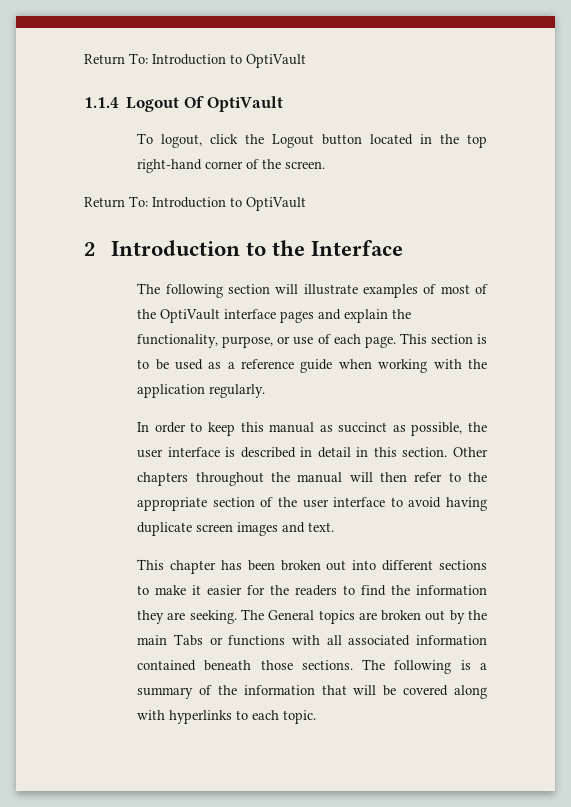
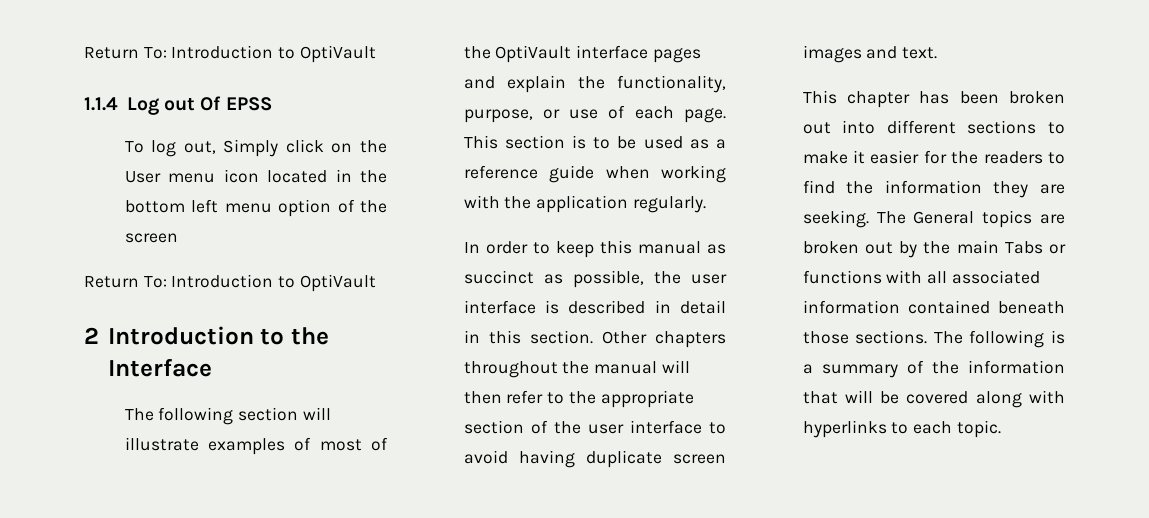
- 1.1.4 Logout Of OptiVault
- To logout, click the Logout button located in the top right-hand corner of the screen.
+ 1.1.4 Log out Of EPSS
+ To log out, Simply click on the User menu icon located in the bottom left menu option of the screen

